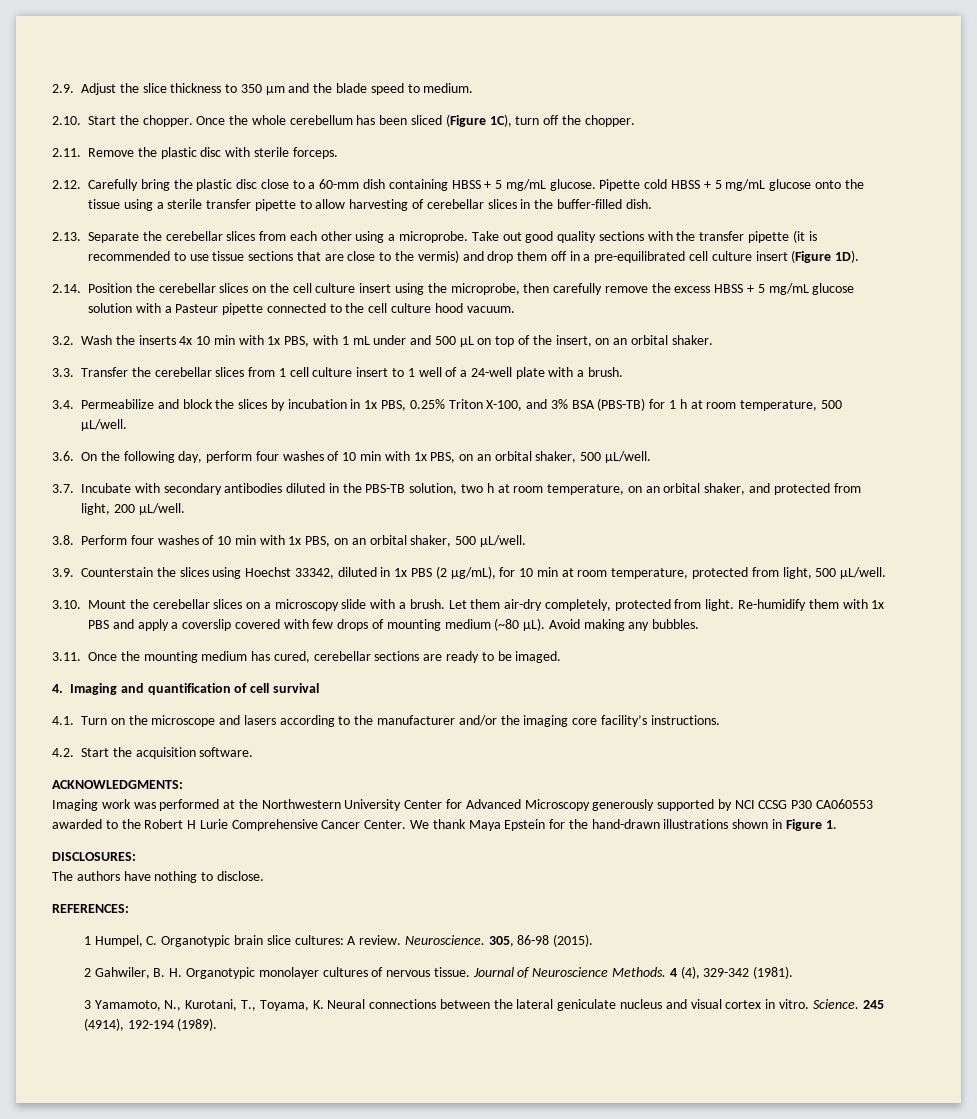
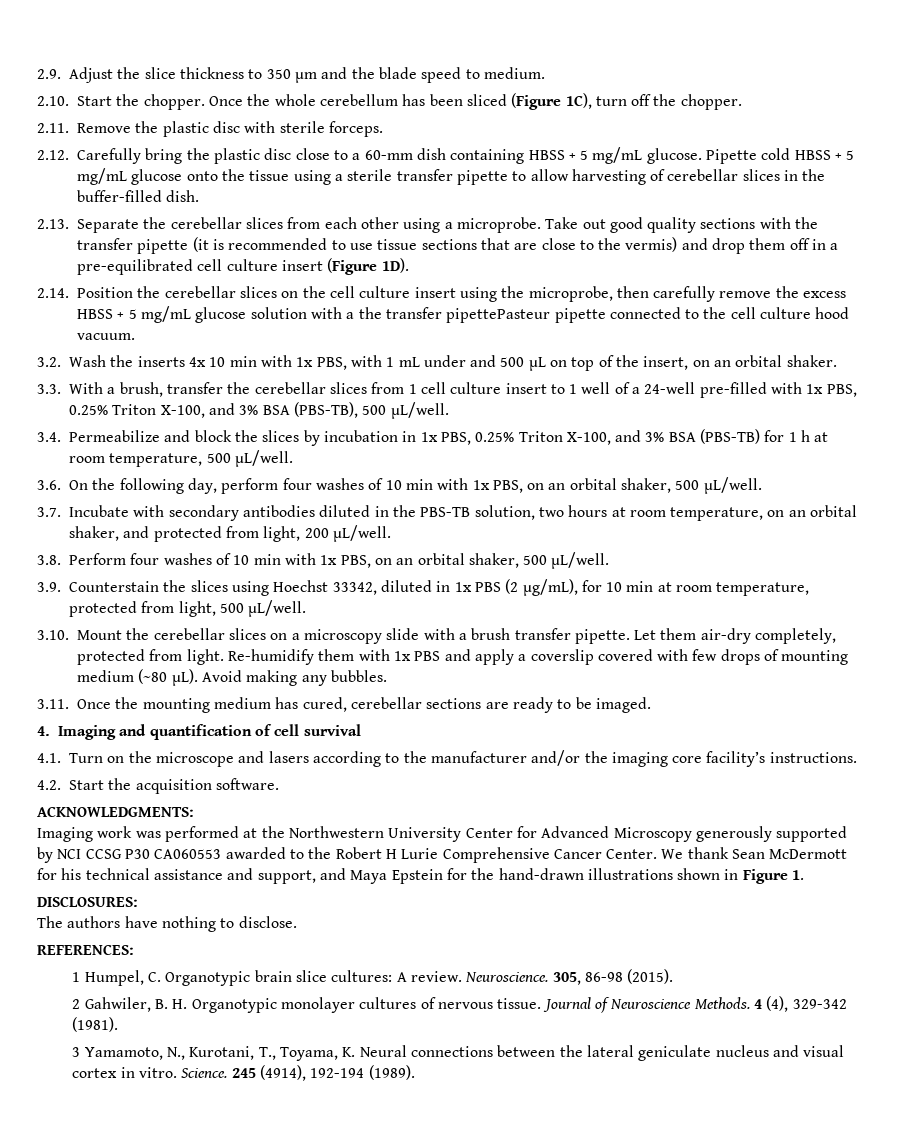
- 2.14. Position the cerebellar slices on the cell culture insert using the microprobe, then carefully remove the excess HBSS + 5 mg/mL glucose solution with a Pasteur pipette connected to the cell culture hood vacuum.
+ 2.14. Position the cerebellar slices on the cell culture insert using the microprobe, then carefully remove the excess HBSS + 5 mg/mL glucose solution with a the transfer pipettePasteur pipette connected to the cell culture hood vacuum.
- 3.3. Transfer the cerebellar slices from 1 cell culture insert to 1 well of a 24-well plate with a brush.
+ 3.3. With a brush, transfer the cerebellar slices from 1 cell culture insert to 1 well of a 24-well pre-filled with 1x PBS, 0.25% Triton X-100, and 3% BSA (PBS-TB), 500 µL/well.
- 3.7. Incubate with secondary antibodies diluted in the PBS-TB solution, two h at room temperature, on an orbital shaker, and protected from light, 200 µL/well.
+ 3.7. Incubate with secondary antibodies diluted in the PBS-TB solution, two hours at room temperature, on an orbital shaker, and protected from light, 200 µL/well.
- 3.10. Mount the cerebellar slices on a microscopy slide with a brush.
+ 3.10. Mount the cerebellar slices on a microscopy slide with a brush transfer pipette.
- We thank Maya Epstein for the hand-drawn illustrations shown in Figure 1.
+ We thank Sean McDermott for his technical assistance and support, and Maya Epstein for the hand-drawn illustrations shown in Figure 1.

